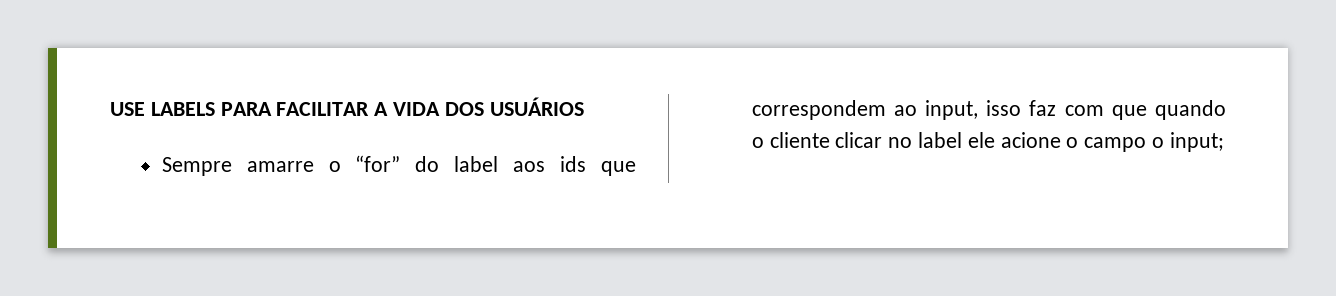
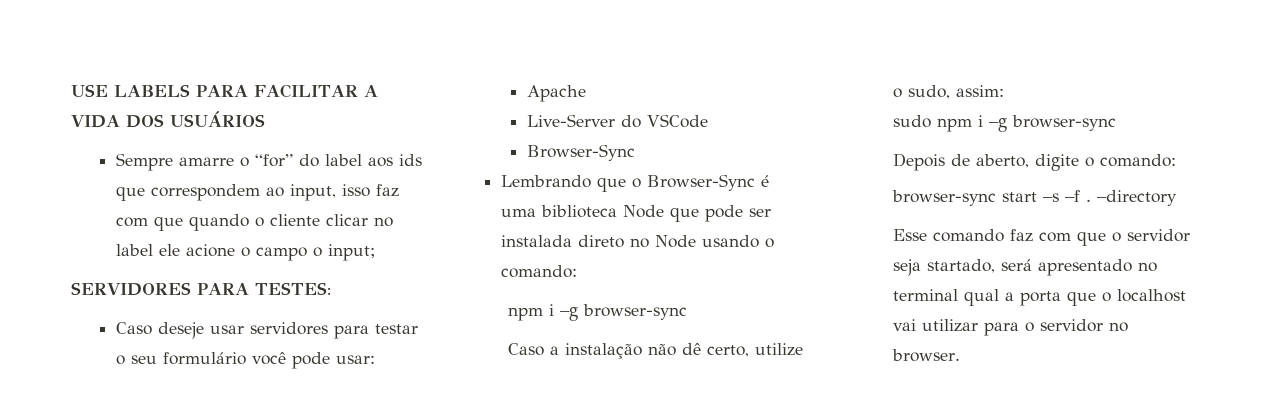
+ SERVIDORES PARA TESTES:
+ Caso deseje usar servidores para testar o seu formulário você pode usar:
+ Apache
+ Live-Server do VSCode
+ Browser-Sync
+ Lembrando que o Browser-Sync é uma biblioteca Node que pode ser instalada direto no Node usando o comando:
+ npm i –g browser-sync
+ Caso a instalação não dê certo, utilize o sudo, assim:
+ sudo npm i –g browser-sync
+ Depois de aberto, digite o comando:
+ browser-sync start –s –f . –directory
+ Esse comando faz com que o servidor seja startado, será apresentado no terminal qual a porta que o localhost vai utilizar para o servidor no browser.

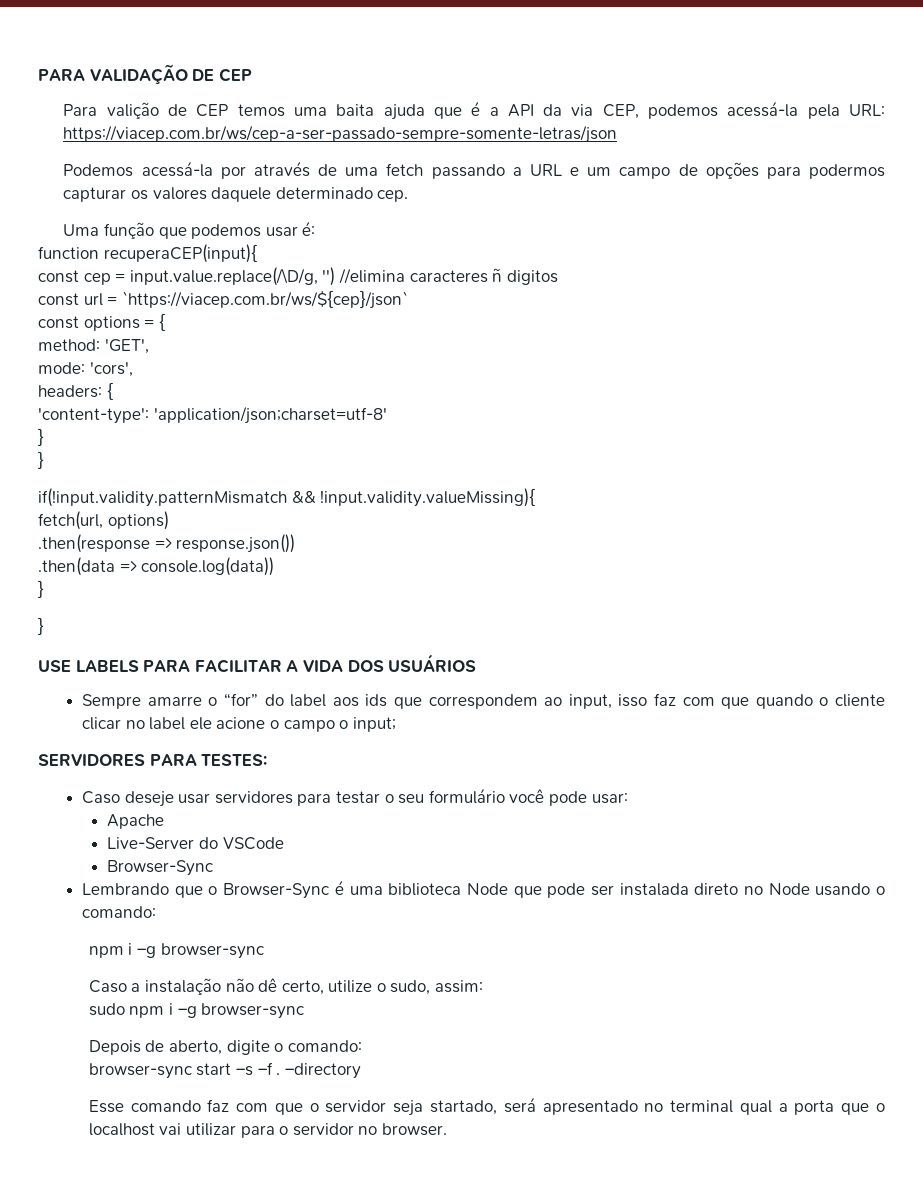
+ PARA VALIDAÇÃO DE CEP
+ Para valição de CEP temos uma baita ajuda que é a API da via CEP, podemos acessá-la pela URL: https://viacep.com.br/ws/cep-a-ser-passado-sempre-somente-letras/json
+ Podemos acessá-la por através de uma fetch passando a URL e um campo de opções para podermos capturar os valores daquele determinado cep.
+ Uma função que podemos usar é:
+ function recuperaCEP(input){
+ const cep = input.value.replace(/\D/g, '') //elimina caracteres ñ digitos
+ const url = `https://viacep.com.br/ws/${cep}/json`
+ const options = {
+ method: 'GET',
+ mode: 'cors',
+ headers: {
+ 'content-type': 'application/json;charset=utf-8'
+ }
+ }
+ if(!input.validity.patternMismatch && !input.validity.valueMissing){
+ fetch(url, options)
+ .then(response => response.json())
+ .then(data => console.log(data))
+ }
+ }

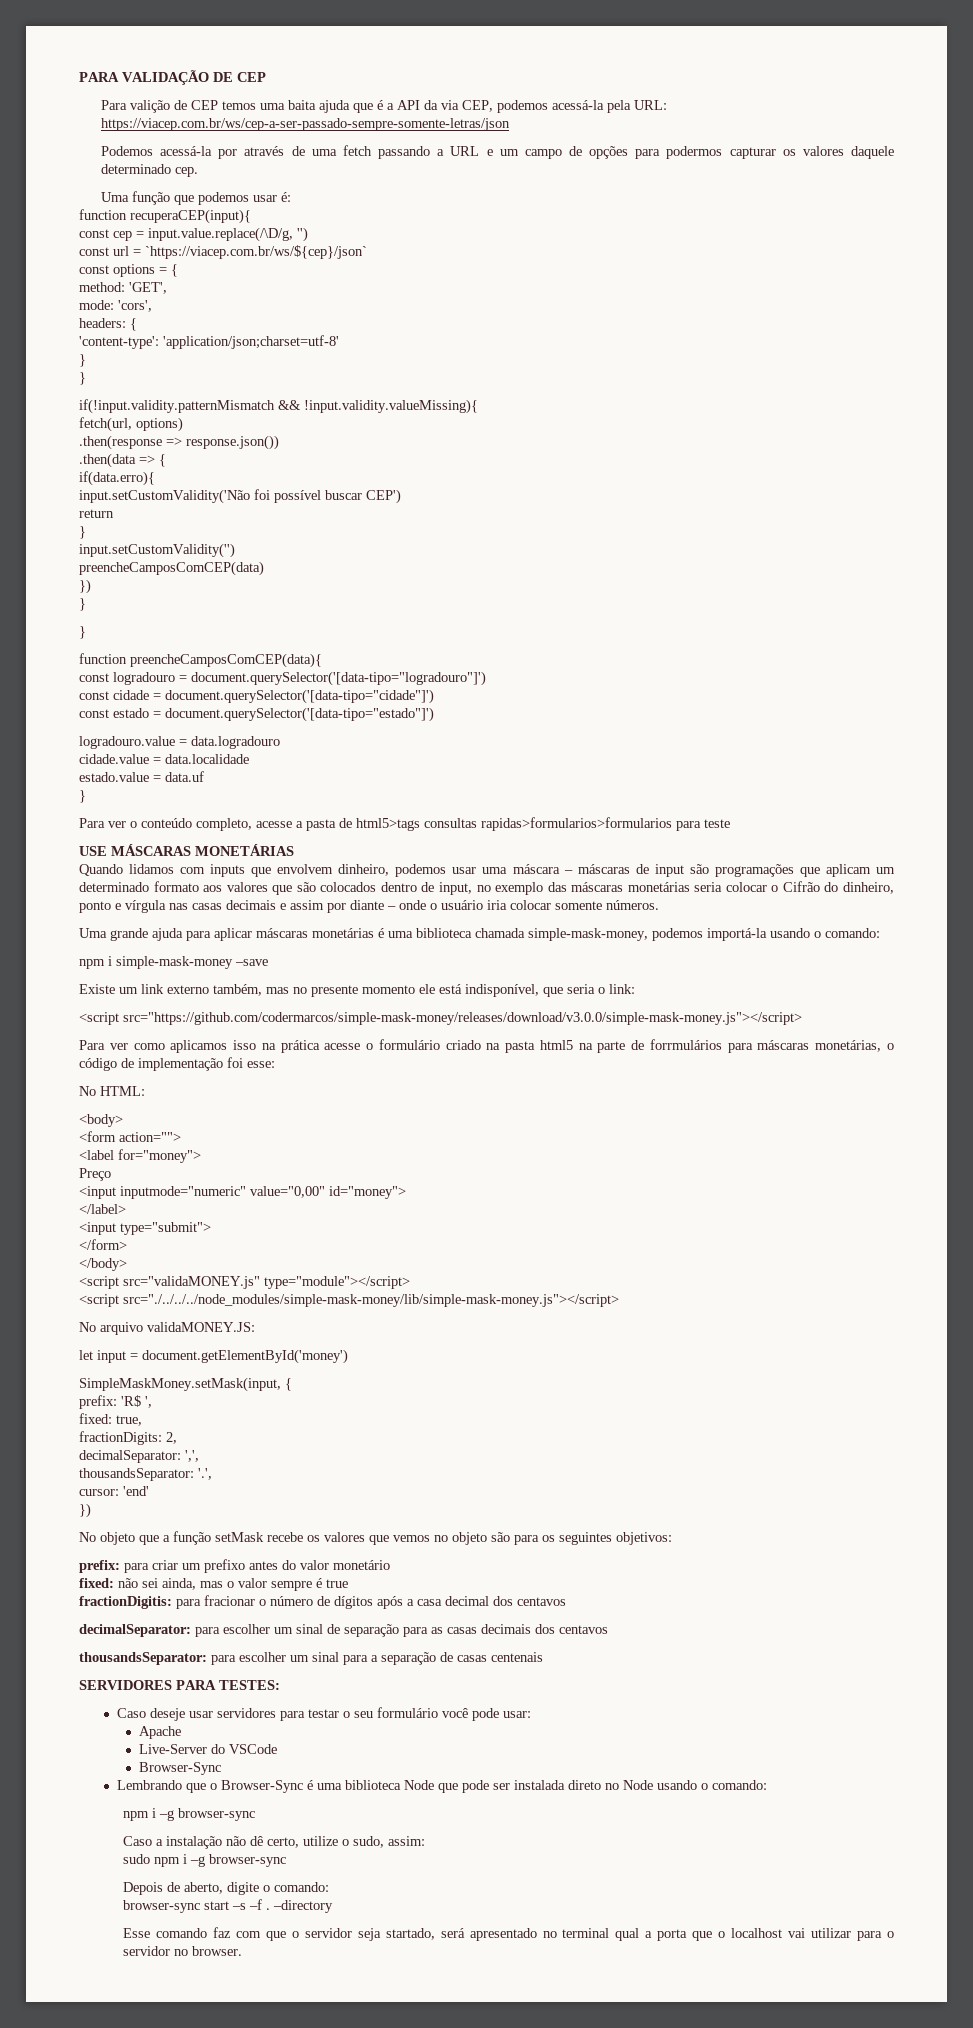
- const cep = input.value.replace(/\D/g, '') //elimina caracteres ñ digitos
+ const cep = input.value.replace(/\D/g, '')
- .then(data => console.log(data))
+ .then(data => {
+ if(data.erro){
+ input.setCustomValidity('Não foi possível buscar CEP')
+ return
+ }
+ input.setCustomValidity('')
+ preencheCamposComCEP(data)
+ })
  }
  }
- USE LABELS PARA FACILITAR A VIDA DOS USUÁRIOS
- Sempre amarre o “for” do label aos ids que correspondem ao input, isso faz com que quando o cliente clicar no label ele acione o campo o input;
+ function preencheCamposComCEP(data){
+ const logradouro = document.querySelector('[data-tipo="logradouro"]')
+ const cidade = document.querySelector('[data-tipo="cidade"]')
+ const estado = document.querySelector('[data-tipo="estado"]')
+ logradouro.value = data.logradouro
+ cidade.value = data.localidade
+ estado.value = data.uf
+ }
+ Para ver o conteúdo completo, acesse a pasta de html5>tags consultas rapidas>formularios>formularios para teste
+ USE MÁSCARAS MONETÁRIAS
+ Quando lidamos com inputs que envolvem dinheiro, podemos usar uma máscara – máscaras de input são programações que aplicam um determinado formato aos valores que são colocados dentro de input, no exemplo das máscaras monetárias seria colocar o Cifrão do dinheiro, ponto e vírgula nas casas decimais e assim por diante – onde o usuário iria colocar somente números.
+ Uma grande ajuda para aplicar máscaras monetárias é uma biblioteca chamada simple-mask-money, podemos importá-la usando o comando:
+ npm i simple-mask-money –save
+ Existe um link externo também, mas no presente momento ele está indisponível, que seria o link:
+ <script src="https://github.com/codermarcos/simple-mask-money/releases/download/v3.0.0/simple-mask-money.js"></script>
+ Para ver como aplicamos isso na prática acesse o formulário criado na pasta html5 na parte de forrmulários para máscaras monetárias, o código de implementação foi esse:
+ No HTML:
+ <body>
+ <form action="">
+ <label for="money">
+ Preço
+ <input inputmode="numeric" value="0,00" id="money">
+ </label>
+ <input type="submit">
+ </form>
+ </body>
+ <script src="validaMONEY.js" type="module"></script>
+ <script src="./../../../node_modules/simple-mask-money/lib/simple-mask-money.js"></script>
+ No arquivo validaMONEY.JS:
+ let input = document.getElementById('money')
+ SimpleMaskMoney.setMask(input, {
+ prefix: 'R$ ',
+ fixed: true,
+ fractionDigits: 2,
+ decimalSeparator: ',',
+ thousandsSeparator: '.',
+ cursor: 'end'
+ })
+ No objeto que a função setMask recebe os valores que vemos no objeto são para os seguintes objetivos:
+ prefix: para criar um prefixo antes do valor monetário
+ fixed: não sei ainda, mas o valor sempre é true
+ fractionDigitis: para fracionar o número de dígitos após a casa decimal dos centavos
+ decimalSeparator: para escolher um sinal de separação para as casas decimais dos centavos
+ thousandsSeparator: para escolher um sinal para a separação de casas centenais

